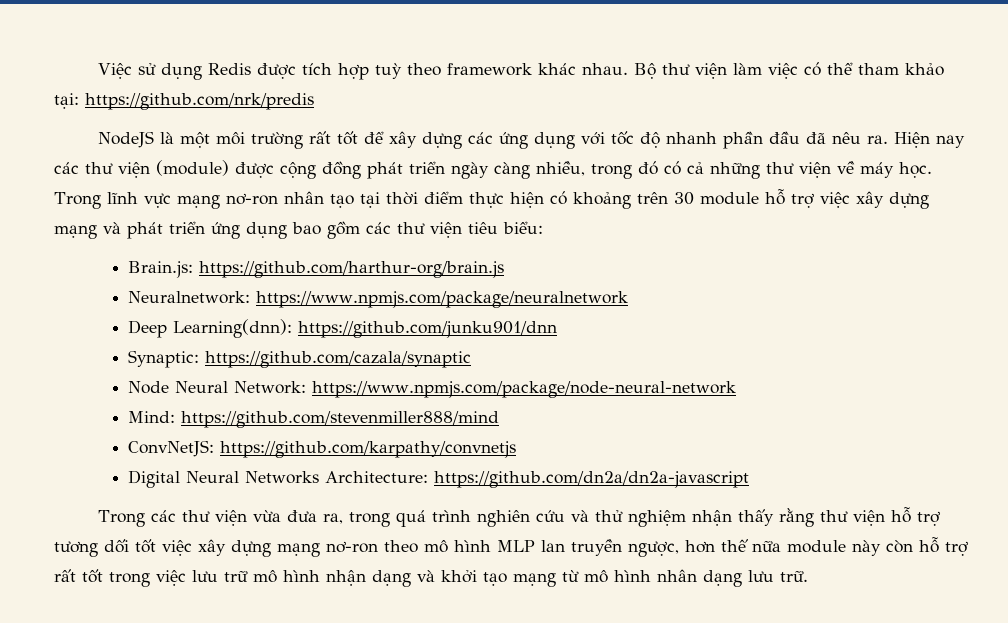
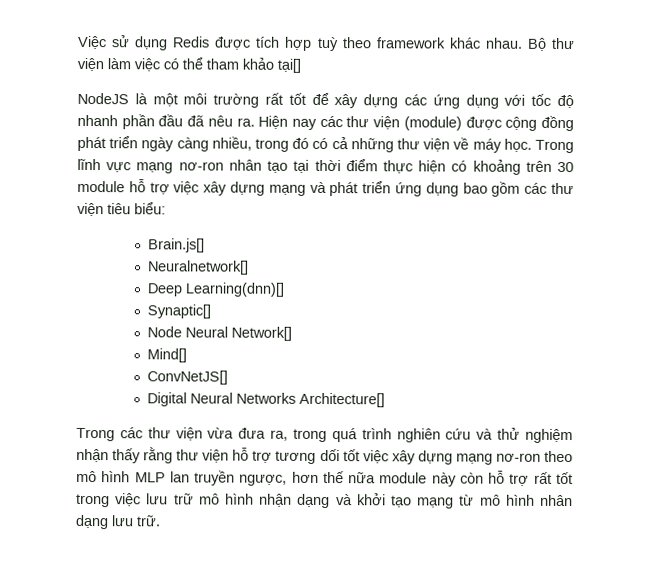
- Bộ thư viện làm việc có thể tham khảo tại: https://github.com/nrk/predis
+ Bộ thư viện làm việc có thể tham khảo tại[]
- Brain.js: https://github.com/harthur-org/brain.js
- Neuralnetwork: https://www.npmjs.com/package/neuralnetwork
- Deep Learning(dnn): https://github.com/junku901/dnn
- Synaptic: https://github.com/cazala/synaptic
- Node Neural Network: https://www.npmjs.com/package/node-neural-network
- Mind: https://github.com/stevenmiller888/mind
- ConvNetJS: https://github.com/karpathy/convnetjs
+ Brain.js[]
+ Neuralnetwork[]
+ Deep Learning(dnn)[]
+ Synaptic[]
+ Node Neural Network[]
+ Mind[]
+ ConvNetJS[]
- Digital Neural Networks Architecture: https://github.com/dn2a/dn2a-javascript
+ Digital Neural Networks Architecture[]

